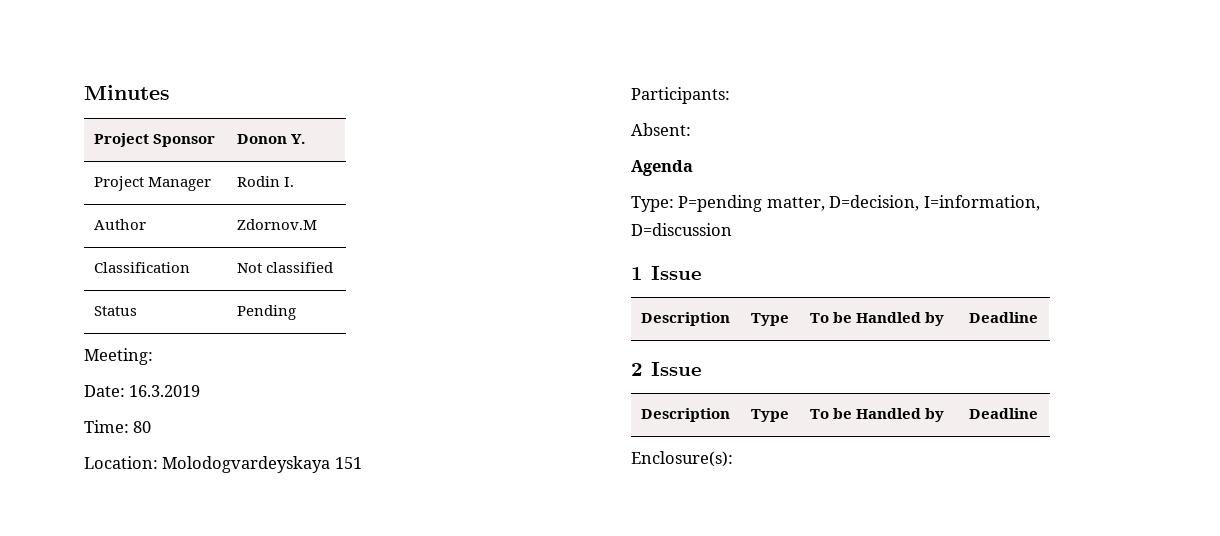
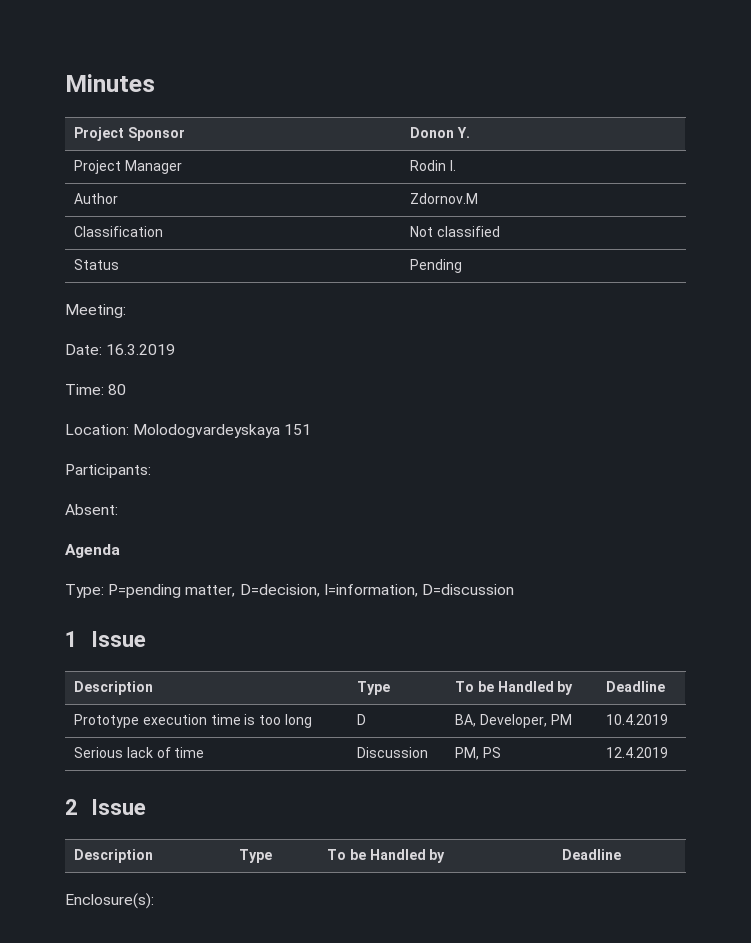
+ Prototype execution time is too long | D | BA, Developer, PM | 10.4.2019
+ Serious lack of time | Discussion | PM, PS | 12.4.2019

